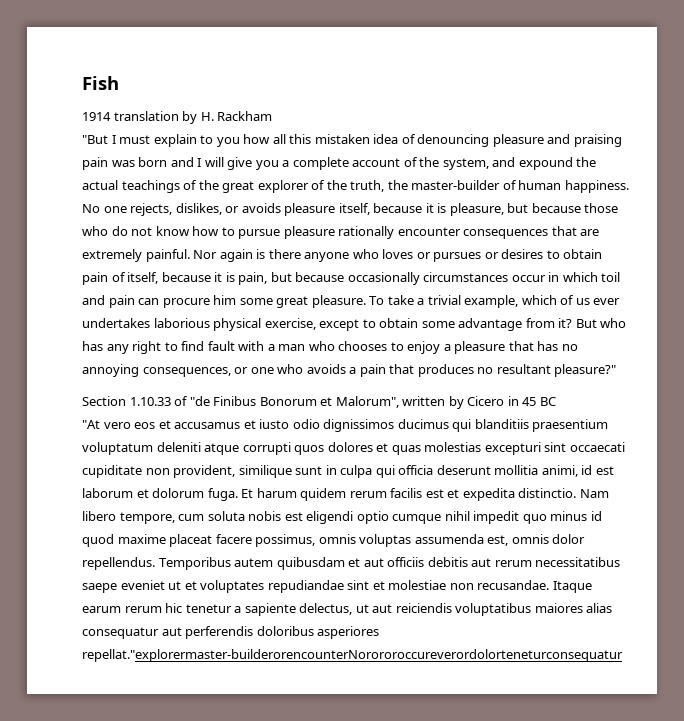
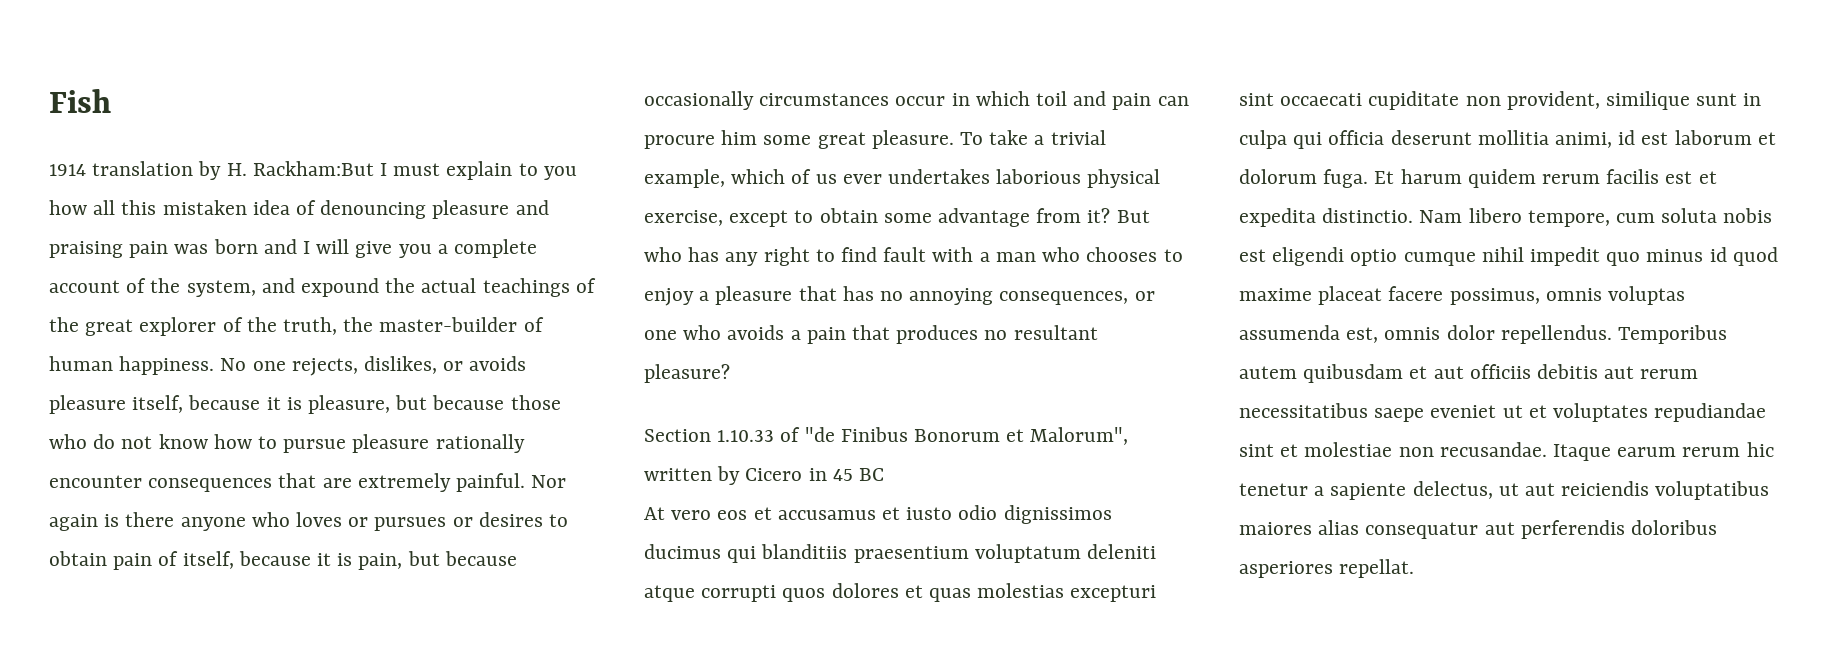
- 1914 translation by H. Rackham
- "But I must explain to you how all this mistaken idea of denouncing pleasure and praising pain was born and I will give you a complete account of the system, and expound the actual teachings of the great explorer of the truth, the master-builder of human happiness.
+ 1914 translation by H. Rackham:But I must explain to you how all this mistaken idea of denouncing pleasure and praising pain was born and I will give you a complete account of the system, and expound the actual teachings of the great explorer of the truth, the master-builder of human happiness.
- But who has any right to find fault with a man who chooses to enjoy a pleasure that has no annoying consequences, or one who avoids a pain that produces no resultant pleasure?"
+ But who has any right to find fault with a man who chooses to enjoy a pleasure that has no annoying consequences, or one who avoids a pain that produces no resultant pleasure?
- "At vero eos et accusamus et iusto odio dignissimos ducimus qui blanditiis praesentium voluptatum deleniti atque corrupti quos dolores et quas molestias excepturi sint occaecati cupiditate non provident, similique sunt in culpa qui officia deserunt mollitia animi, id est laborum et dolorum fuga.
+ At vero eos et accusamus et iusto odio dignissimos ducimus qui blanditiis praesentium voluptatum deleniti atque corrupti quos dolores et quas molestias excepturi sint occaecati cupiditate non provident, similique sunt in culpa qui officia deserunt mollitia animi, id est laborum et dolorum fuga.
- Itaque earum rerum hic tenetur a sapiente delectus, ut aut reiciendis voluptatibus maiores alias consequatur aut perferendis doloribus asperiores repellat."explorermaster-builderorencounterNorororoccureverordolorteneturconsequatur
+ Itaque earum rerum hic tenetur a sapiente delectus, ut aut reiciendis voluptatibus maiores alias consequatur aut perferendis doloribus asperiores repellat.

